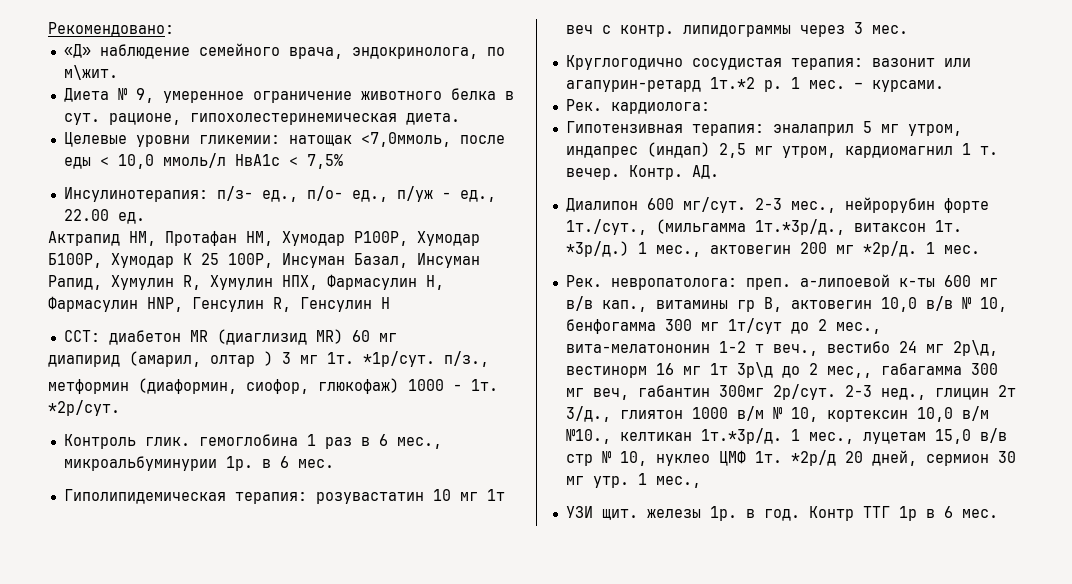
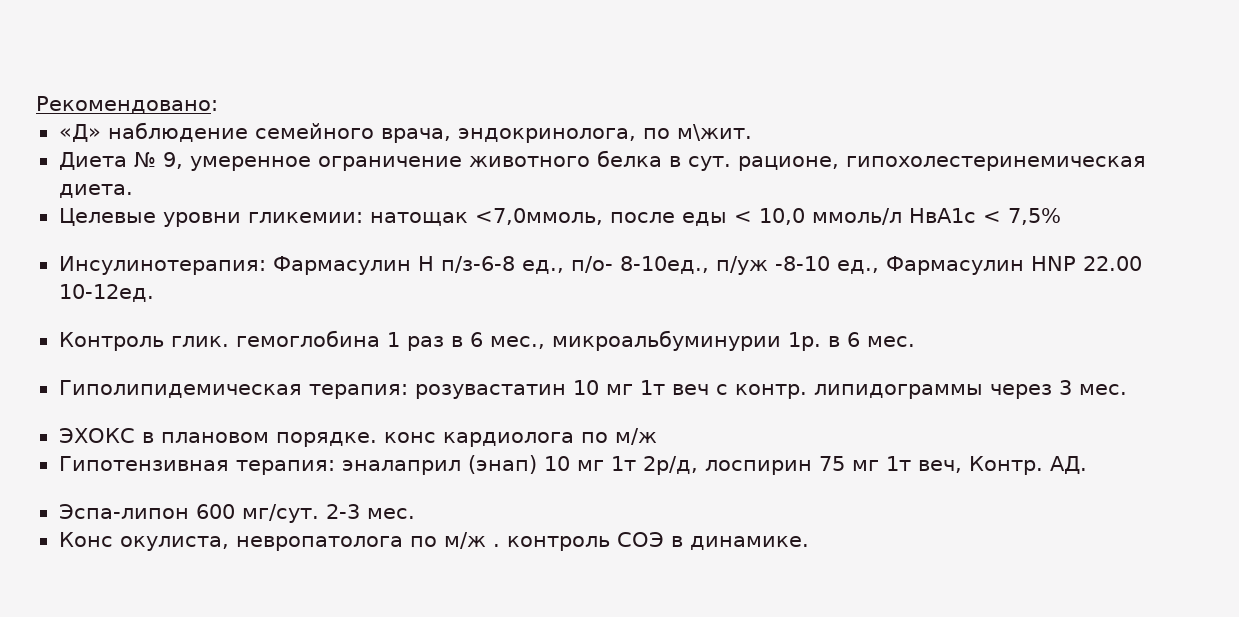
- Инсулинотерапия: п/з- ед., п/о- ед., п/уж - ед., 22.00 ед.
- Актрапид НМ, Протафан НМ, Хумодар Р100Р, Хумодар Б100Р, Хумодар К 25 100Р, Инсуман Базал, Инсуман Рапид, Хумулин R, Хумулин НПХ, Фармасулин Н, Фармасулин НNР, Генсулин R, Генсулин Н
- ССТ: диабетон МR (диаглизид МR) 60 мг
- диапирид (амарил, олтар ) 3 мг 1т. *1р/сут. п/з.,
- метформин (диаформин, сиофор, глюкофаж) 1000 - 1т. *2р/сут.
+ Инсулинотерапия: Фармасулин Н п/з-6-8 ед., п/о- 8-10ед., п/уж -8-10 ед., Фармасулин НNР 22.00 10-12ед.
- Круглогодично сосудистая терапия: вазонит или агапурин-ретард 1т.*2 р. 1 мес. – курсами.
- Рек. кардиолога:
- Гипотензивная терапия: эналаприл 5 мг утром, индапрес (индап) 2,5 мг утром, кардиомагнил 1 т. вечер. Контр.
+ ЭХОКС в плановом порядке. конс кардиолога по м/ж
+ Гипотензивная терапия: эналаприл (энап) 10 мг 1т 2р/д, лоспирин 75 мг 1т веч, Контр.
- Диалипон 600 мг/сут.
+ Эспа-липон 600 мг/сут.
- 2-3 мес., нейрорубин форте 1т./сут., (мильгамма 1т.*3р/д., витаксон 1т. *3р/д.) 1 мес., актовегин 200 мг *2р/д. 1 мес.
- Рек. невропатолога: преп. а-липоевой к-ты 600 мг в/в кап., витамины гр В, актовегин 10,0 в/в № 10, бенфогамма 300 мг 1т/сут до 2 мес., вита-мелатононин 1-2 т веч., вестибо 24 мг 2р\д, вестинорм 16 мг 1т 3р\д до 2 мес,, габагамма 300 мг веч, габантин 300мг 2р/сут. 2-3 нед., глицин 2т 3/д., глиятон 1000 в/м № 10, кортексин 10,0 в/м №10., келтикан 1т.*3р/д. 1 мес., луцетам 15,0 в/в стр № 10, нуклео ЦМФ 1т. *2р/д 20 дней, сермион 30 мг утр. 1 мес.,
- УЗИ щит. железы 1р. в год. Контр ТТГ 1р в 6 мес.
+ 2-3 мес.
+ Конс окулиста, невропатолога по м/ж . контроль СОЭ в динамике.

